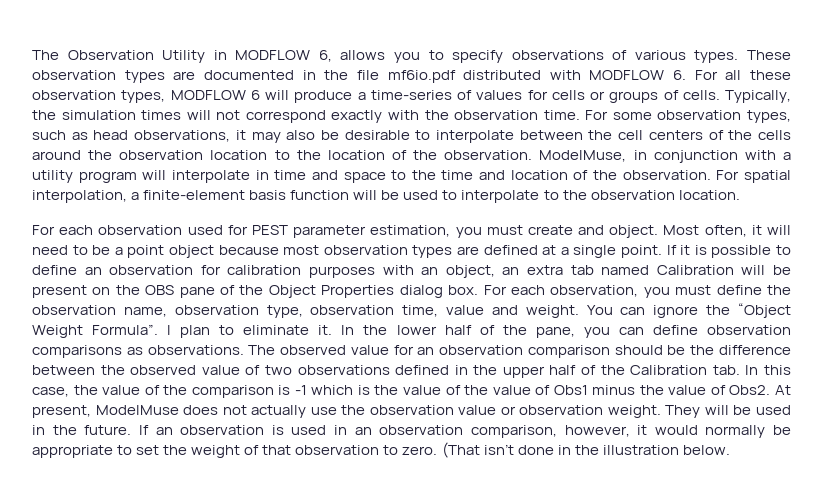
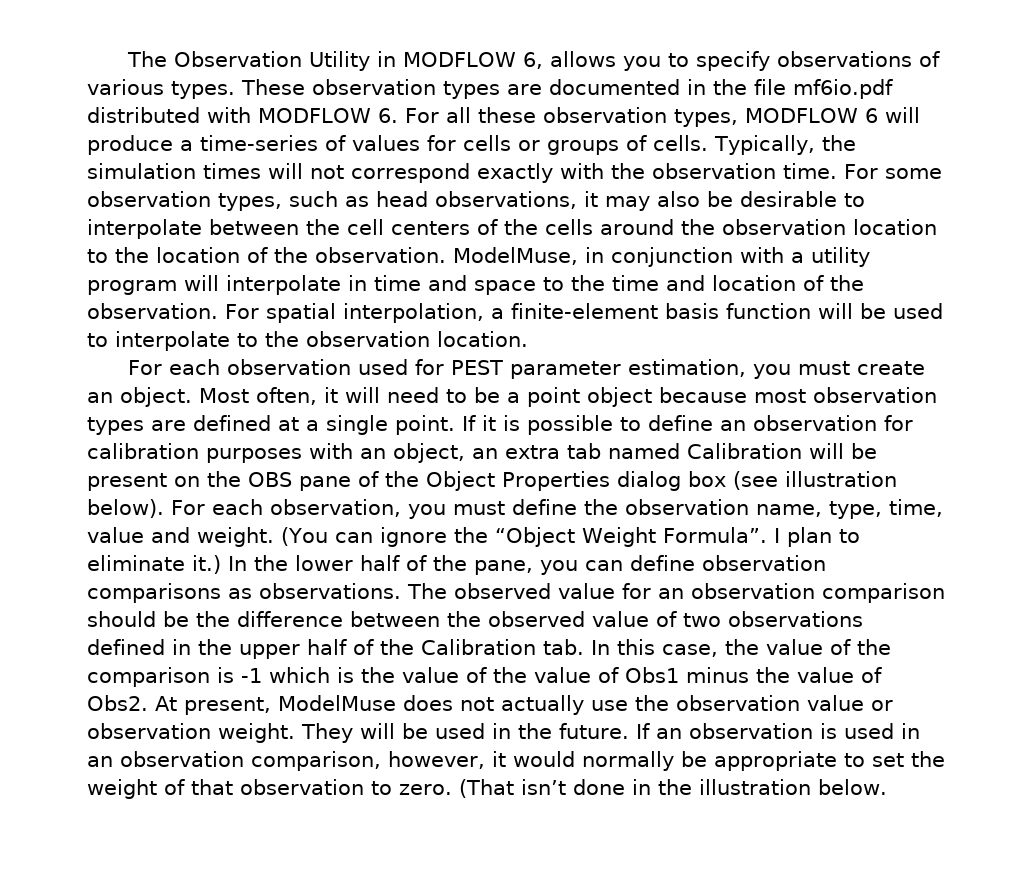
- For each observation used for PEST parameter estimation, you must create and object.
+ For each observation used for PEST parameter estimation, you must create an object.
- If it is possible to define an observation for calibration purposes with an object, an extra tab named Calibration will be present on the OBS pane of the Object Properties dialog box.
+ If it is possible to define an observation for calibration purposes with an object, an extra tab named Calibration will be present on the OBS pane of the Object Properties dialog box (see illustration below).
- For each observation, you must define the observation name, observation type, observation time, value and weight.
+ For each observation, you must define the observation name, type, time, value and weight.
- You can ignore the “Object Weight Formula”.
+ (You can ignore the “Object Weight Formula”.
- I plan to eliminate it.
+ I plan to eliminate it.)

